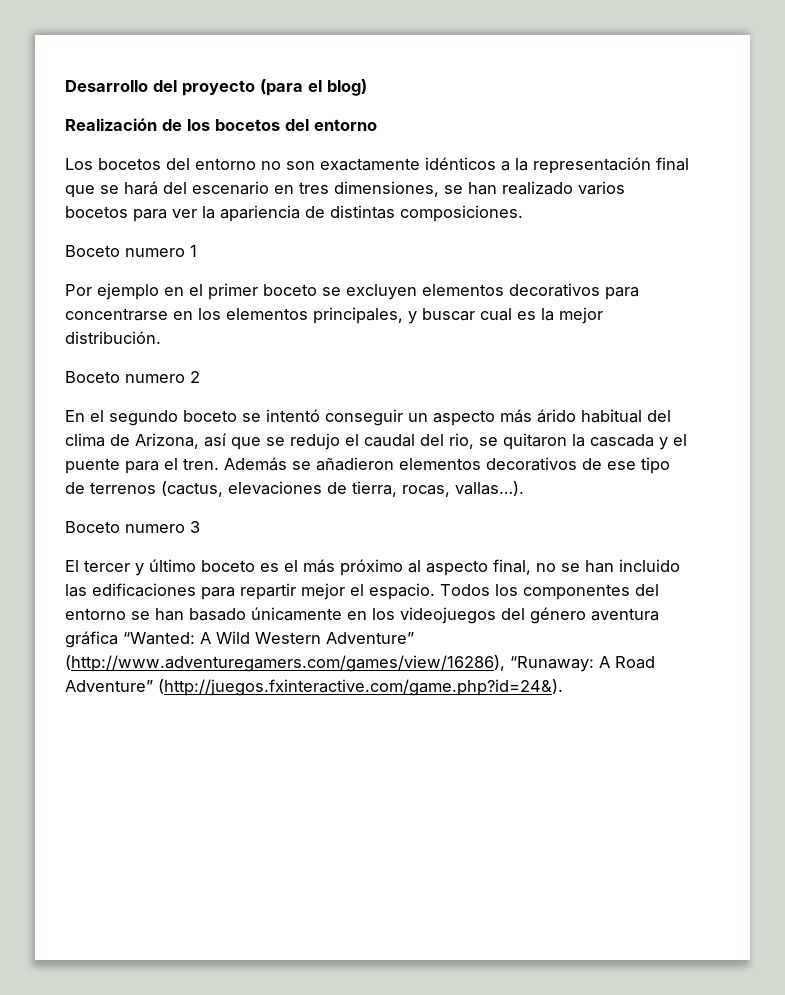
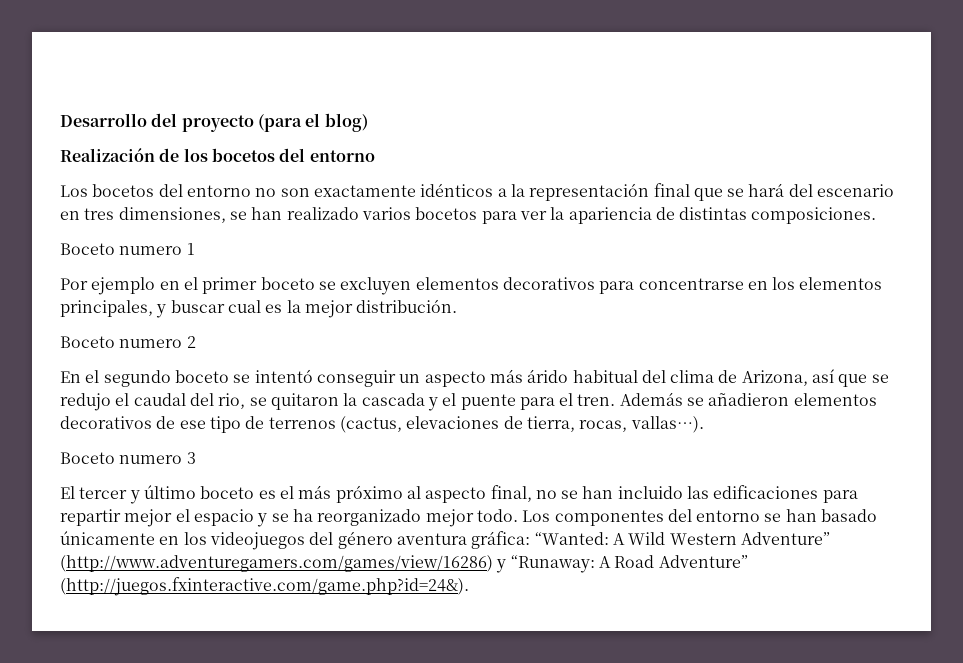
- El tercer y último boceto es el más próximo al aspecto final, no se han incluido las edificaciones para repartir mejor el espacio. Todos los componentes del entorno se han basado únicamente en los videojuegos del género aventura gráfica “Wanted: A Wild Western Adventure” (http://www.adventuregamers.com/games/view/16286), “Runaway: A Road Adventure” (http://juegos.fxinteractive.com/game.php?id=24&).
+ El tercer y último boceto es el más próximo al aspecto final, no se han incluido las edificaciones para repartir mejor el espacio y se ha reorganizado mejor todo. Los componentes del entorno se han basado únicamente en los videojuegos del género aventura gráfica: “Wanted: A Wild Western Adventure” (http://www.adventuregamers.com/games/view/16286) y “Runaway: A Road Adventure” (http://juegos.fxinteractive.com/game.php?id=24&).

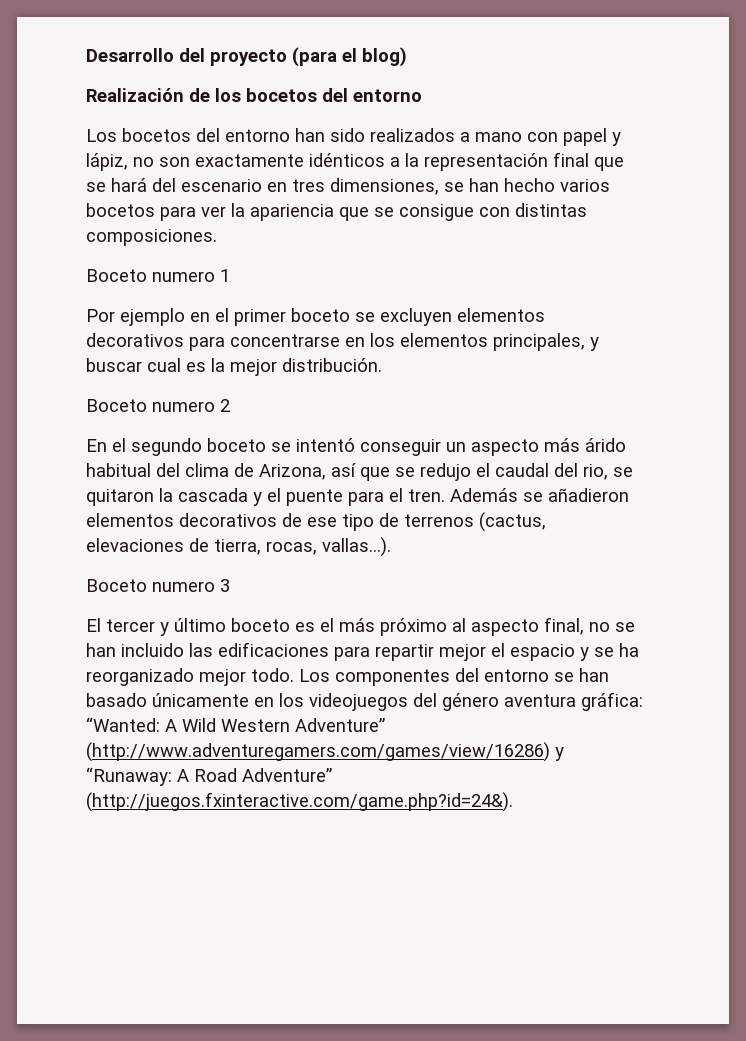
- Los bocetos del entorno no son exactamente idénticos a la representación final que se hará del escenario en tres dimensiones, se han realizado varios bocetos para ver la apariencia de distintas composiciones.
+ Los bocetos del entorno han sido realizados a mano con papel y lápiz, no son exactamente idénticos a la representación final que se hará del escenario en tres dimensiones, se han hecho varios bocetos para ver la apariencia que se consigue con distintas composiciones.

